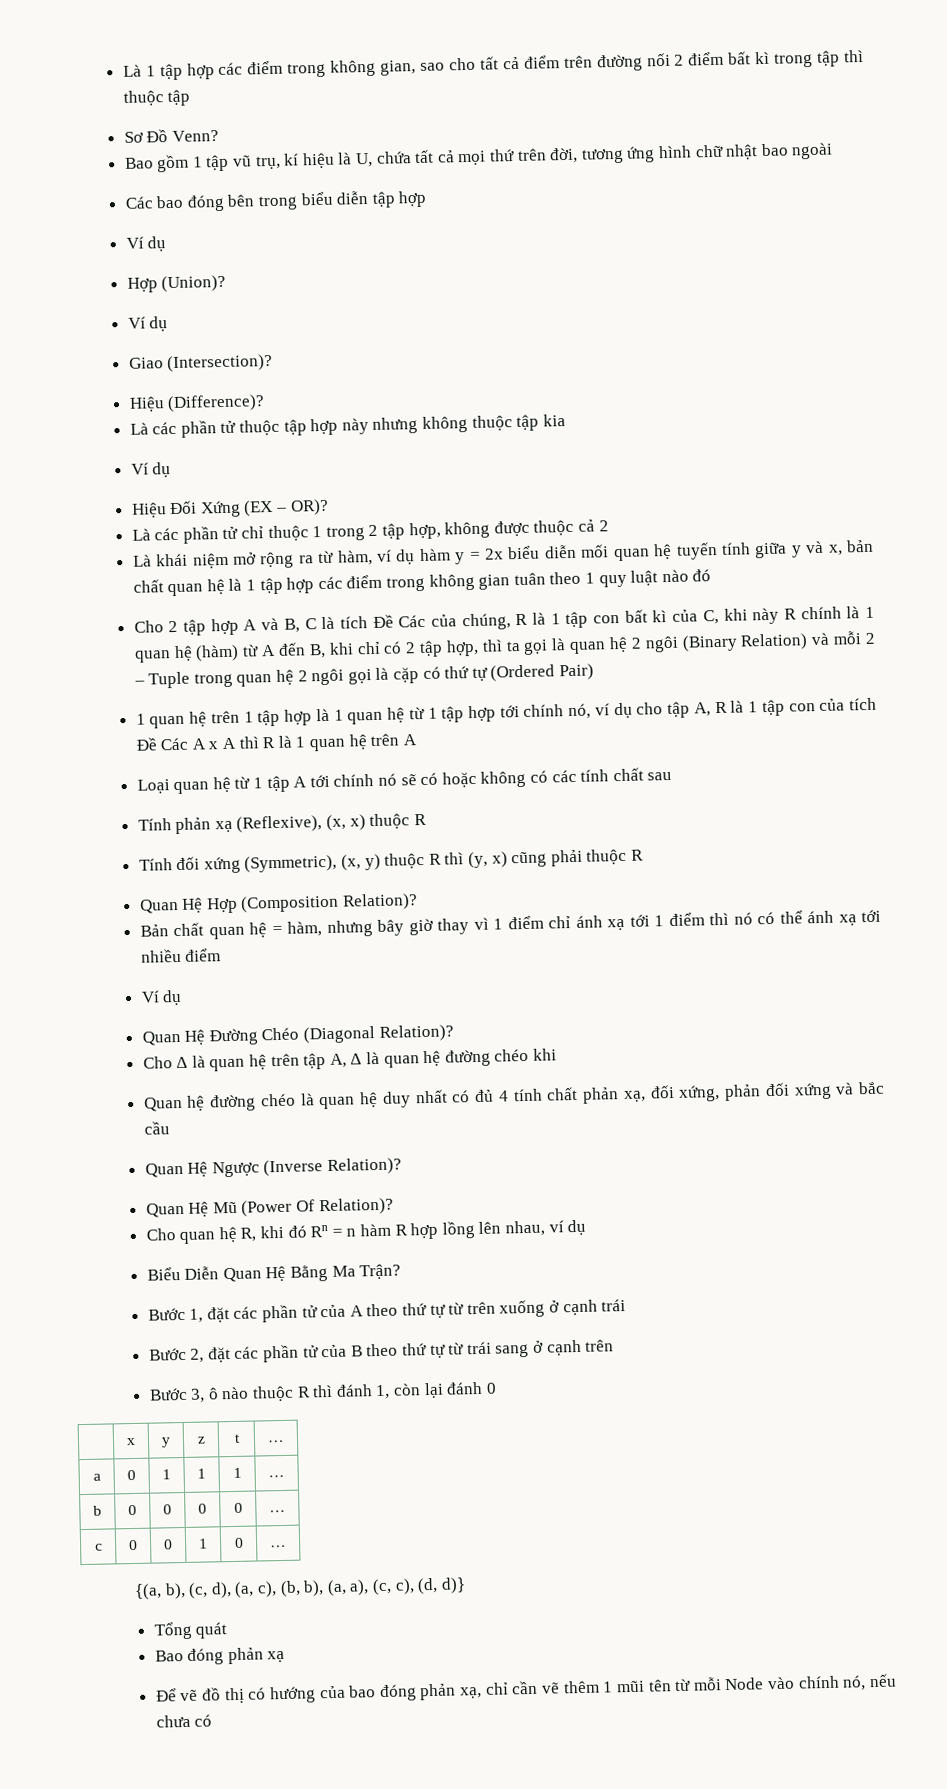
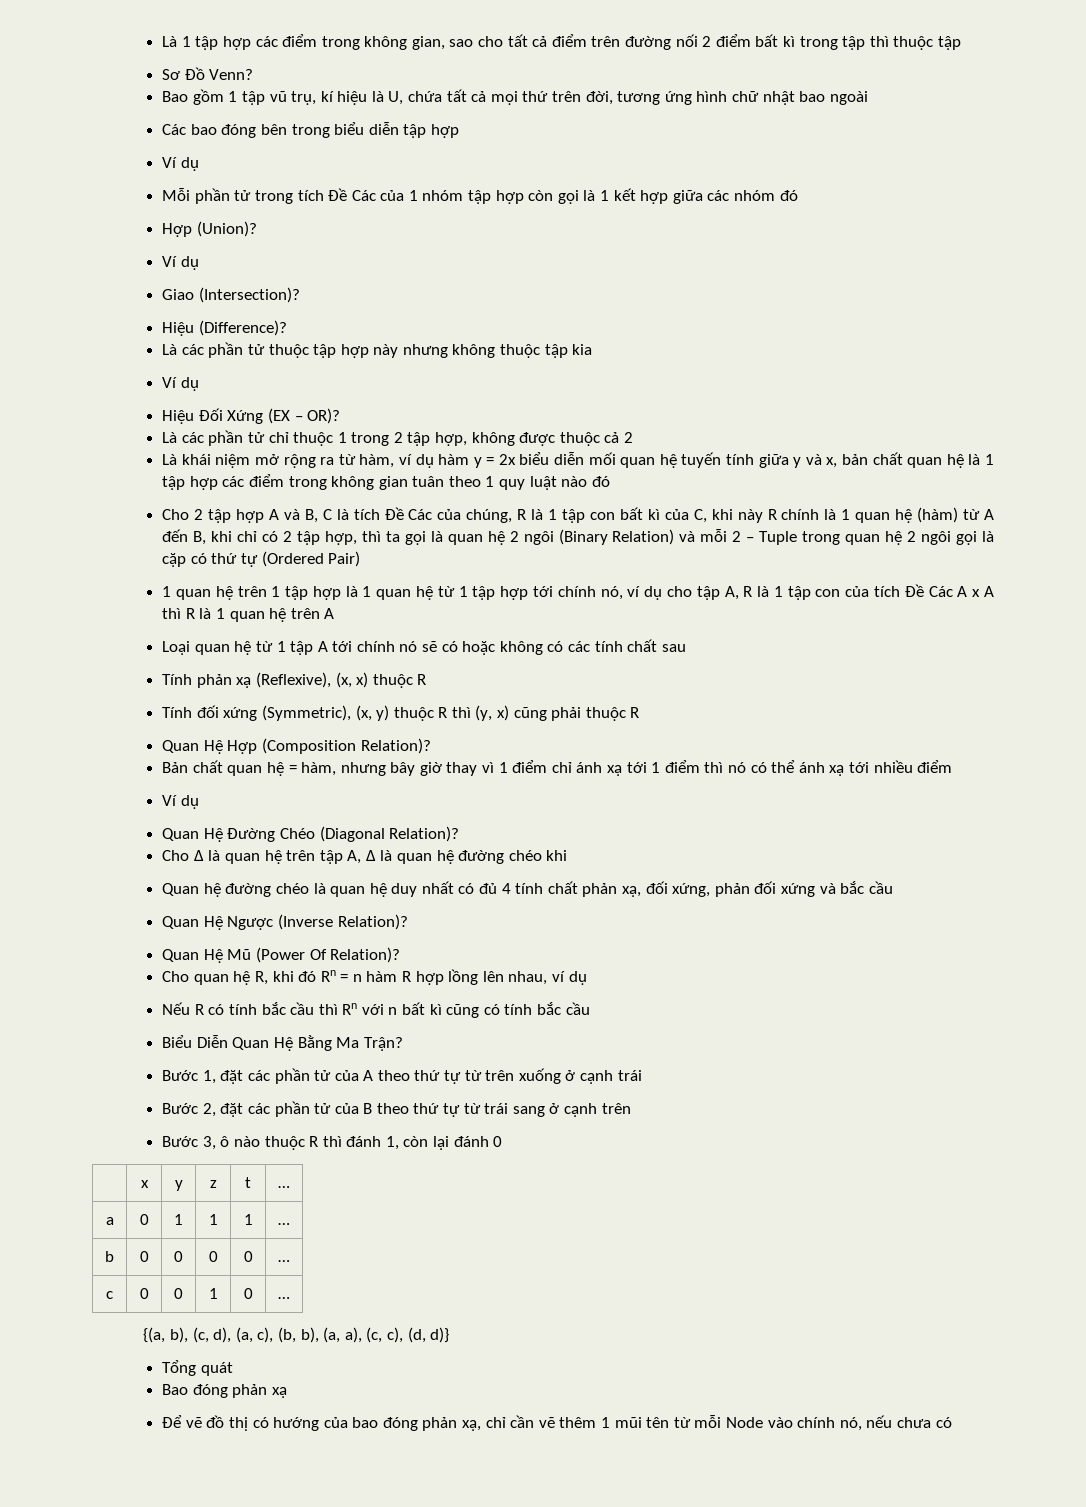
+ Mỗi phần tử trong tích Đề Các của 1 nhóm tập hợp còn gọi là 1 kết hợp giữa các nhóm đó
+ Nếu R có tính bắc cầu thì Rn với n bất kì cũng có tính bắc cầu

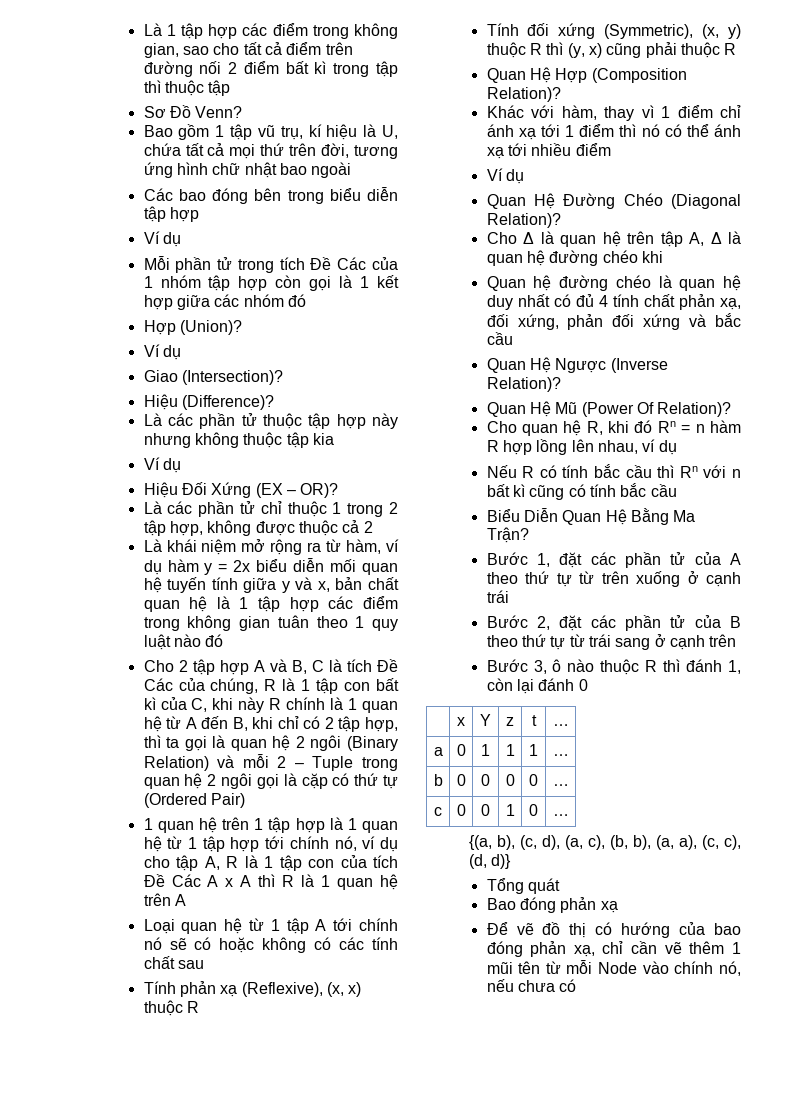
- Cho 2 tập hợp A và B, C là tích Đề Các của chúng, R là 1 tập con bất kì của C, khi này R chính là 1 quan hệ (hàm) từ A đến B, khi chỉ có 2 tập hợp, thì ta gọi là quan hệ 2 ngôi (Binary Relation) và mỗi 2 – Tuple trong quan hệ 2 ngôi gọi là cặp có thứ tự (Ordered Pair)
+ Cho 2 tập hợp A và B, C là tích Đề Các của chúng, R là 1 tập con bất kì của C, khi này R chính là 1 quan hệ từ A đến B, khi chỉ có 2 tập hợp, thì ta gọi là quan hệ 2 ngôi (Binary Relation) và mỗi 2 – Tuple trong quan hệ 2 ngôi gọi là cặp có thứ tự (Ordered Pair)
- Bản chất quan hệ = hàm, nhưng bây giờ thay vì 1 điểm chỉ ánh xạ tới 1 điểm thì nó có thể ánh xạ tới nhiều điểm
+ Khác với hàm, thay vì 1 điểm chỉ ánh xạ tới 1 điểm thì nó có thể ánh xạ tới nhiều điểm
- | x | y | z | t | …
+ | x | Y | z | t | …

